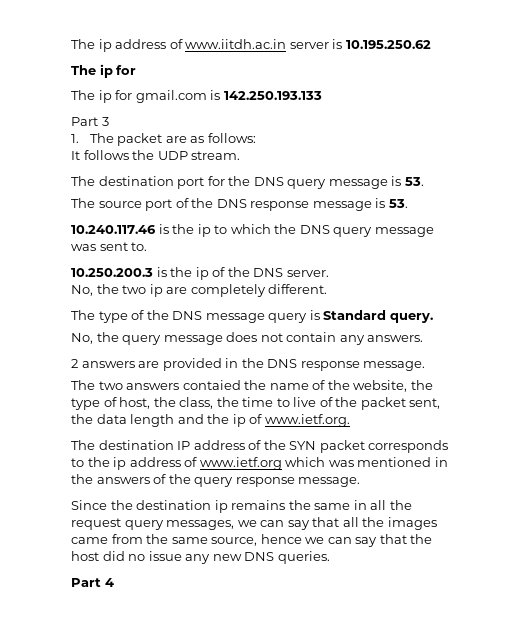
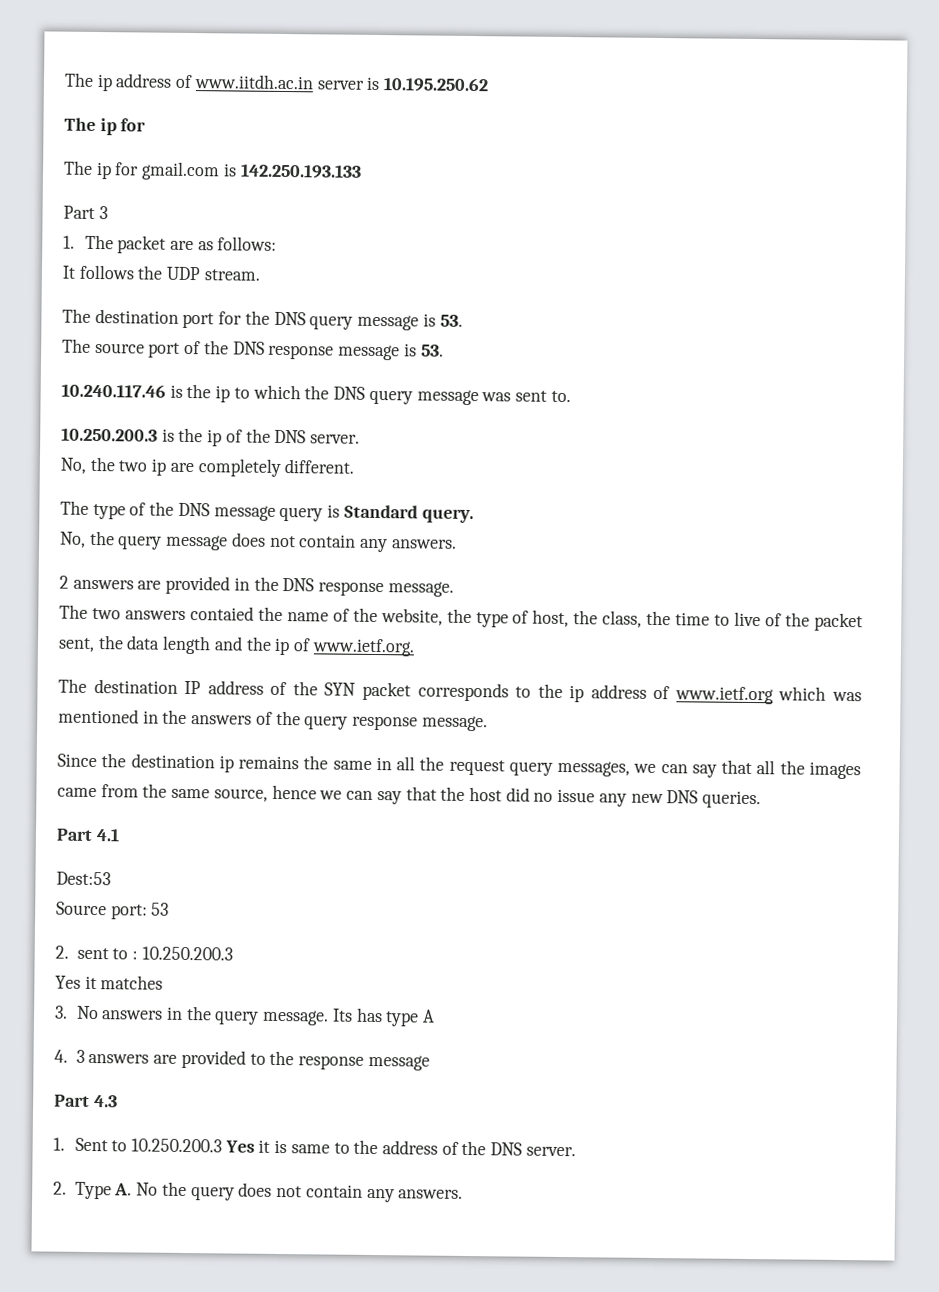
- Part 4
+ Part 4.1
+ Dest:53
+ Source port: 53
+ 2. sent to : 10.250.200.3
+ Yes it matches
+ 3. No answers in the query message. Its has type A
+ 4. 3 answers are provided to the response message
+ Part 4.3
+ 1. Sent to 10.250.200.3 Yes it is same to the address of the DNS server.
+ 2. Type A. No the query does not contain any answers.

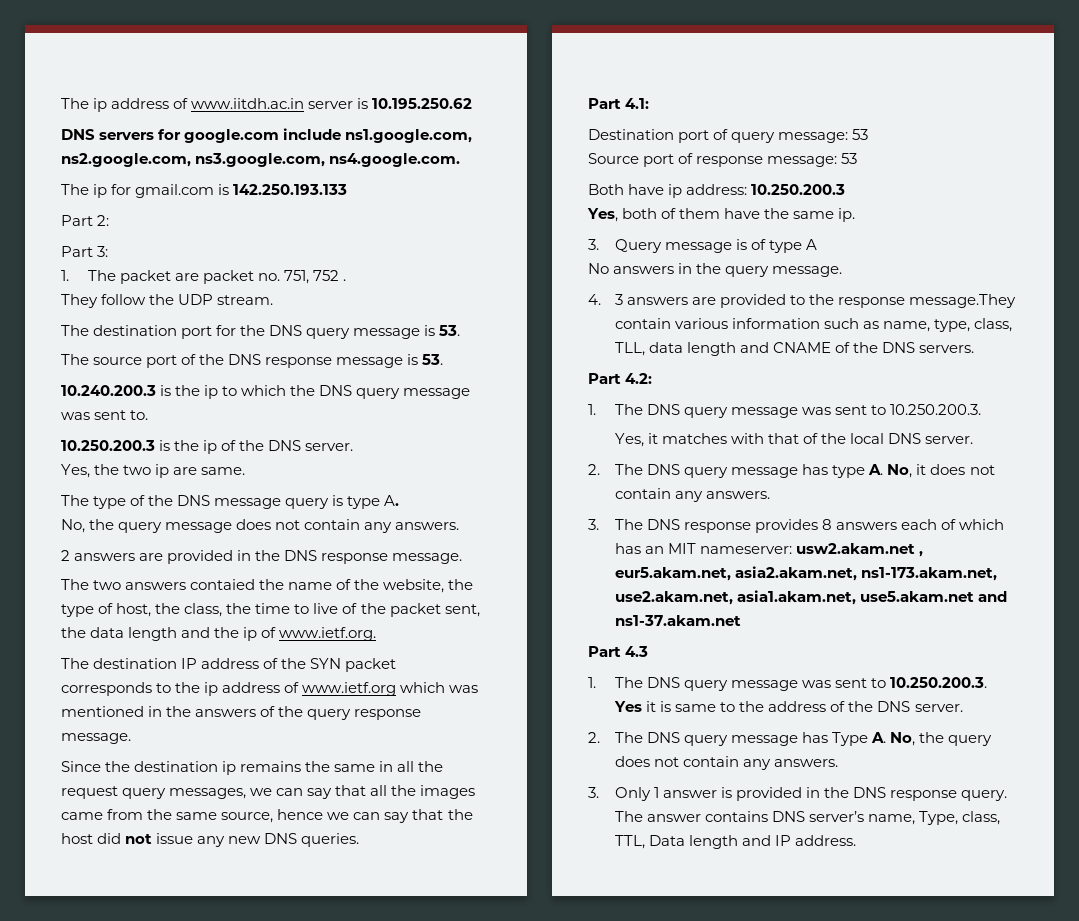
  The ip address of www.iitdh.ac.in server is 10.195.250.62
- The ip for
+ DNS servers for google.com include ns1.google.com, ns2.google.com, ns3.google.com, ns4.google.com.
- Part 3
+ Part 2:
+ Part 3:
- 1. The packet are as follows:
- It follows the UDP stream.
+ 1. The packet are packet no. 751, 752 .
+ They follow the UDP stream.
- 10.240.117.46 is the ip to which the DNS query message was sent to.
+ 10.240.200.3 is the ip to which the DNS query message was sent to.
- No, the two ip are completely different.
+ Yes, the two ip are same.
- The type of the DNS message query is Standard query.
+ The type of the DNS message query is type A.
- Since the destination ip remains the same in all the request query messages, we can say that all the images came from the same source, hence we can say that the host did no issue any new DNS queries.
+ Since the destination ip remains the same in all the request query messages, we can say that all the images came from the same source, hence we can say that the host did not issue any new DNS queries.
- Part 4.1
- Dest:53
- Source port: 53
- 2. sent to : 10.250.200.3
- Yes it matches
- 3. No answers in the query message. Its has type A
+ Part 4.1:
+ Destination port of query message: 53
+ Source port of response message: 53
+ Both have ip address: 10.250.200.3
+ Yes, both of them have the same ip.
+ 3. Query message is of type A
+ No answers in the query message.
- 4. 3 answers are provided to the response message
+ 4. 3 answers are provided to the response message.They contain various information such as name, type, class, TLL, data length and CNAME of the DNS servers.
+ Part 4.2:
+ 1. The DNS query message was sent to 10.250.200.3.
+ Yes, it matches with that of the local DNS server.
+ 2. The DNS query message has type A. No, it does not contain any answers.
+ 3. The DNS response provides 8 answers each of which has an MIT nameserver: usw2.akam.net , eur5.akam.net, asia2.akam.net, ns1-173.akam.net, use2.akam.net, asia1.akam.net, use5.akam.net and ns1-37.akam.net
  Part 4.3
- 1. Sent to 10.250.200.3 Yes it is same to the address of the DNS server.
+ 1. The DNS query message was sent to 10.250.200.3. Yes it is same to the address of the DNS server.
- 2. Type A. No the query does not contain any answers.
+ 2. The DNS query message has Type A. No, the query does not contain any answers.
+ 3. Only 1 answer is provided in the DNS response query. The answer contains DNS server’s name, Type, class, TTL, Data length and IP address.

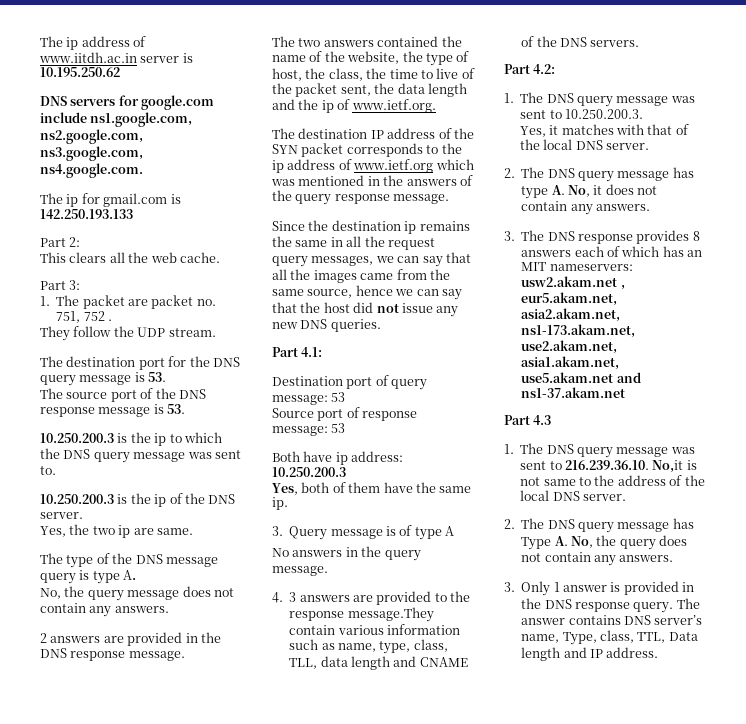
+ This clears all the web cache.
- 10.240.200.3 is the ip to which the DNS query message was sent to.
+ 10.250.200.3 is the ip to which the DNS query message was sent to.
- The two answers contaied the name of the website, the type of host, the class, the time to live of the packet sent, the data length and the ip of www.ietf.org.
+ The two answers contained the name of the website, the type of host, the class, the time to live of the packet sent, the data length and the ip of www.ietf.org.
- 3. The DNS response provides 8 answers each of which has an MIT nameserver: usw2.akam.net , eur5.akam.net, asia2.akam.net, ns1-173.akam.net, use2.akam.net, asia1.akam.net, use5.akam.net and ns1-37.akam.net
+ 3. The DNS response provides 8 answers each of which has an MIT nameservers: usw2.akam.net , eur5.akam.net, asia2.akam.net, ns1-173.akam.net, use2.akam.net, asia1.akam.net, use5.akam.net and ns1-37.akam.net
- 1. The DNS query message was sent to 10.250.200.3. Yes it is same to the address of the DNS server.
+ 1. The DNS query message was sent to 216.239.36.10. No,it is not same to the address of the local DNS server.

